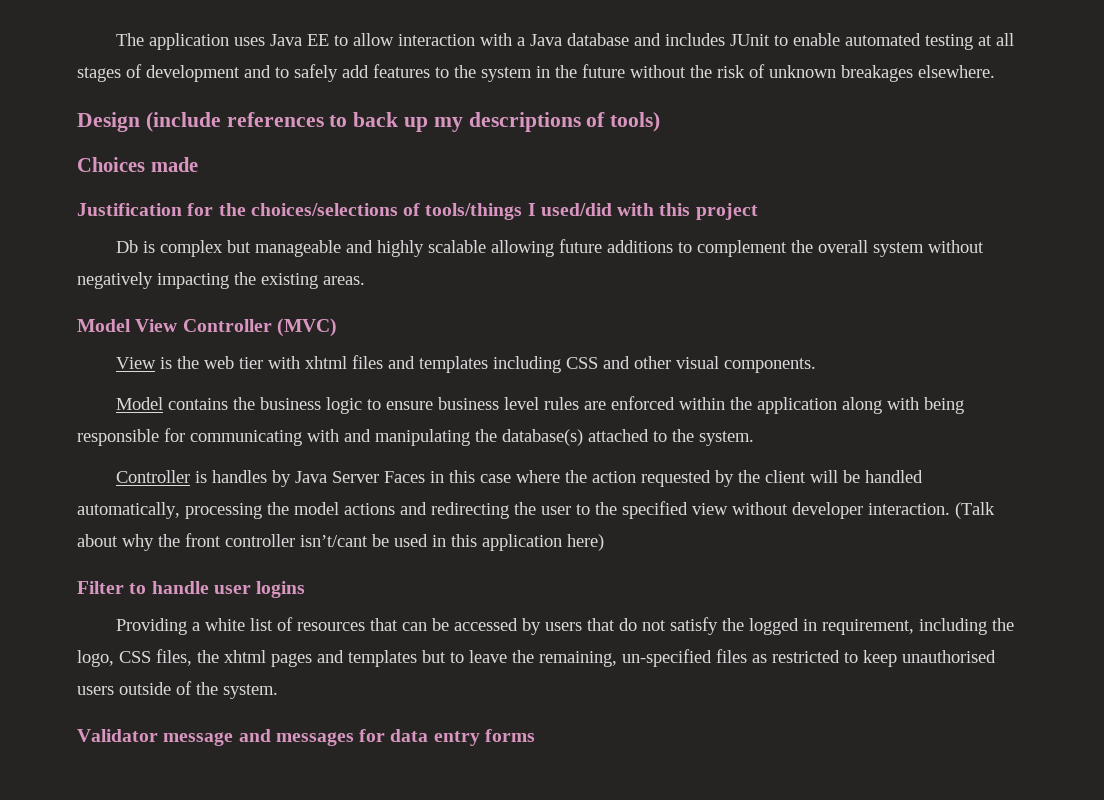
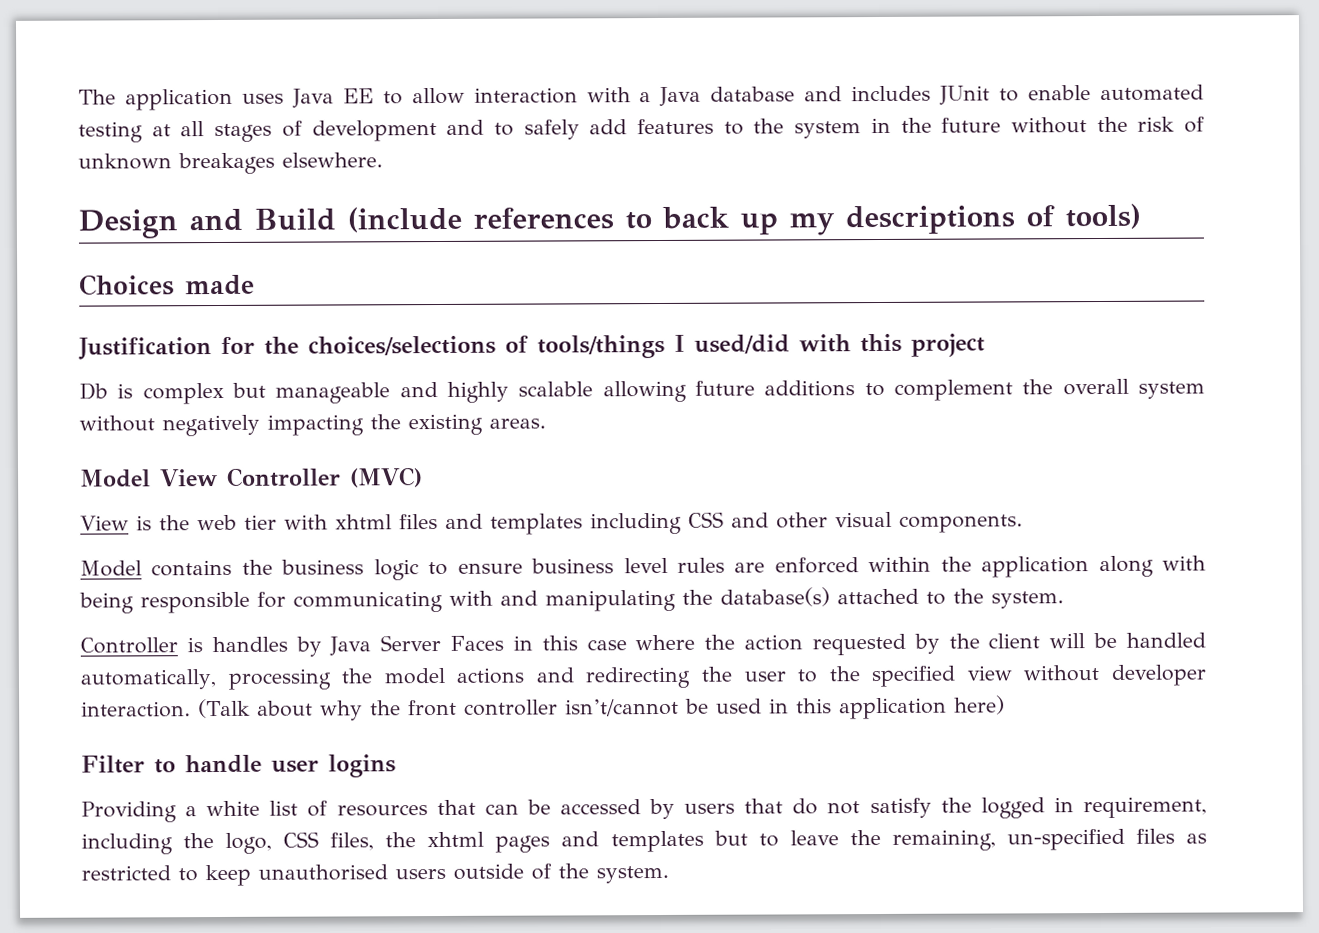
- Design (include references to back up my descriptions of tools)
+ Design and Build (include references to back up my descriptions of tools)
- (Talk about why the front controller isn’t/cant be used in this application here)
+ (Talk about why the front controller isn’t/cannot be used in this application here)
- Validator message and messages for data entry forms

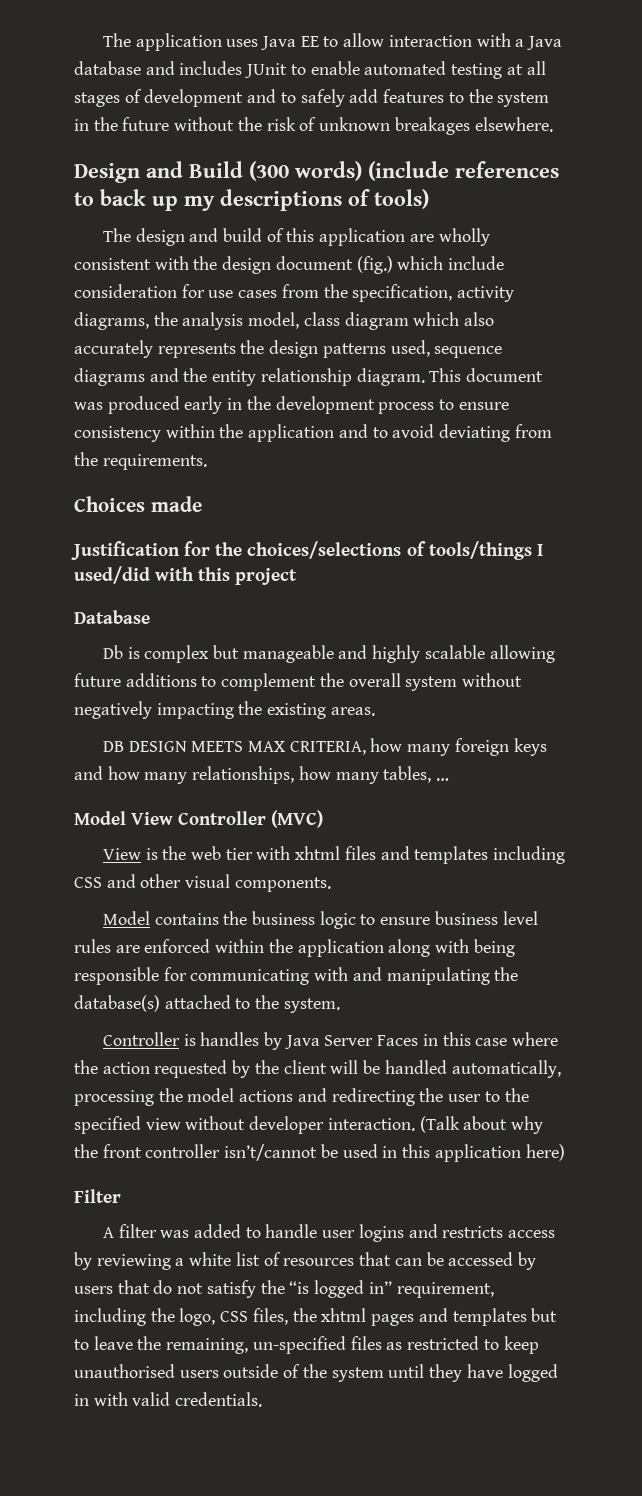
- Design and Build (include references to back up my descriptions of tools)
+ Design and Build (300 words) (include references to back up my descriptions of tools)
+ The design and build of this application are wholly consistent with the design document (fig.) which include consideration for use cases from the specification, activity diagrams, the analysis model, class diagram which also accurately represents the design patterns used, sequence diagrams and the entity relationship diagram. This document was produced early in the development process to ensure consistency within the application and to avoid deviating from the requirements.
+ Database
+ DB DESIGN MEETS MAX CRITERIA, how many foreign keys and how many relationships, how many tables, …
- Filter to handle user logins
- Providing a white list of resources that can be accessed by users that do not satisfy the logged in requirement, including the logo, CSS files, the xhtml pages and templates but to leave the remaining, un-specified files as restricted to keep unauthorised users outside of the system.
+ Filter
+ A filter was added to handle user logins and restricts access by reviewing a white list of resources that can be accessed by users that do not satisfy the “is logged in” requirement, including the logo, CSS files, the xhtml pages and templates but to leave the remaining, un-specified files as restricted to keep unauthorised users outside of the system until they have logged in with valid credentials.

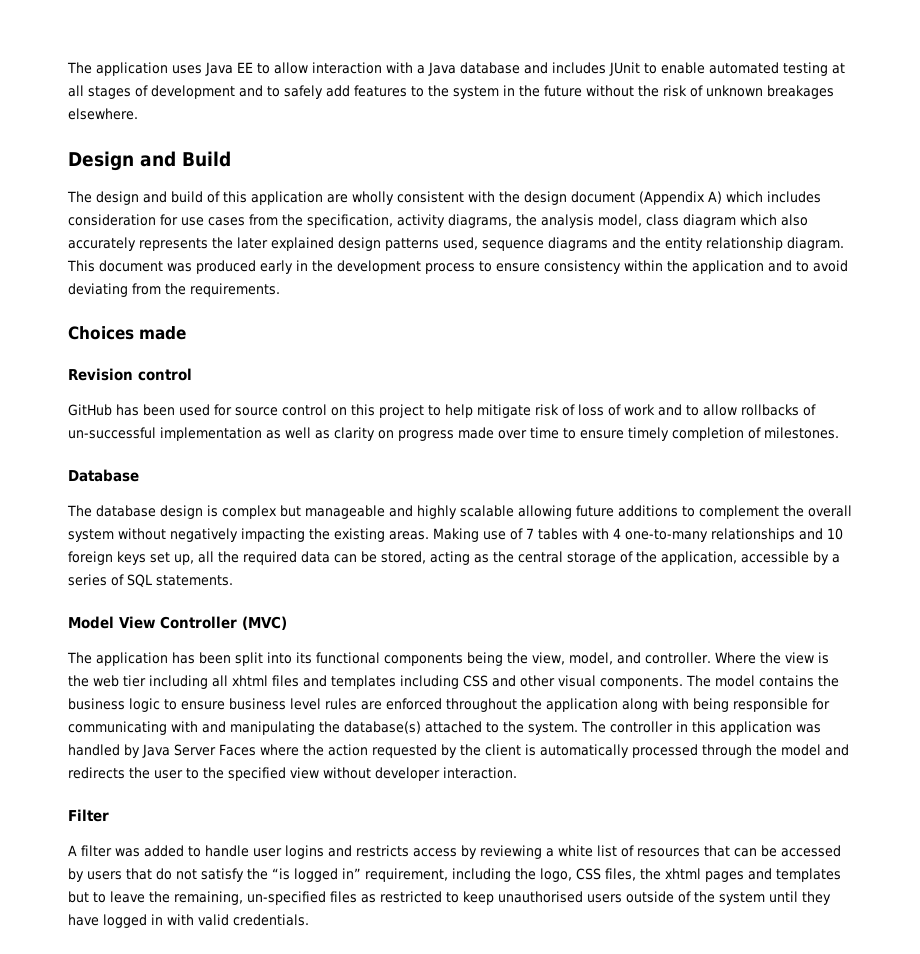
- Design and Build (300 words) (include references to back up my descriptions of tools)
+ Design and Build
- The design and build of this application are wholly consistent with the design document (fig.) which include consideration for use cases from the specification, activity diagrams, the analysis model, class diagram which also accurately represents the design patterns used, sequence diagrams and the entity relationship diagram.
+ The design and build of this application are wholly consistent with the design document (Appendix A) which includes consideration for use cases from the specification, activity diagrams, the analysis model, class diagram which also accurately represents the later explained design patterns used, sequence diagrams and the entity relationship diagram.
- Justification for the choices/selections of tools/things I used/did with this project
+ Revision control
+ GitHub has been used for source control on this project to help mitigate risk of loss of work and to allow rollbacks of un-successful implementation as well as clarity on progress made over time to ensure timely completion of milestones.
  Database
- Db is complex but manageable and highly scalable allowing future additions to complement the overall system without negatively impacting the existing areas.
- DB DESIGN MEETS MAX CRITERIA, how many foreign keys and how many relationships, how many tables, …
+ The database design is complex but manageable and highly scalable allowing future additions to complement the overall system without negatively impacting the existing areas. Making use of 7 tables with 4 one-to-many relationships and 10 foreign keys set up, all the required data can be stored, acting as the central storage of the application, accessible by a series of SQL statements.
  Model View Controller (MVC)
- View is the web tier with xhtml files and templates including CSS and other visual components.
- Model contains the business logic to ensure business level rules are enforced within the application along with being responsible for communicating with and manipulating the database(s) attached to the system.
- Controller is handles by Java Server Faces in this case where the action requested by the client will be handled automatically, processing the model actions and redirecting the user to the specified view without developer interaction. (Talk about why the front controller isn’t/cannot be used in this application here)
+ The application has been split into its functional components being the view, model, and controller. Where the view is the web tier including all xhtml files and templates including CSS and other visual components. The model contains the business logic to ensure business level rules are enforced throughout the application along with being responsible for communicating with and manipulating the database(s) attached to the system. The controller in this application was handled by Java Server Faces where the action requested by the client is automatically processed through the model and redirects the user to the specified view without developer interaction.

